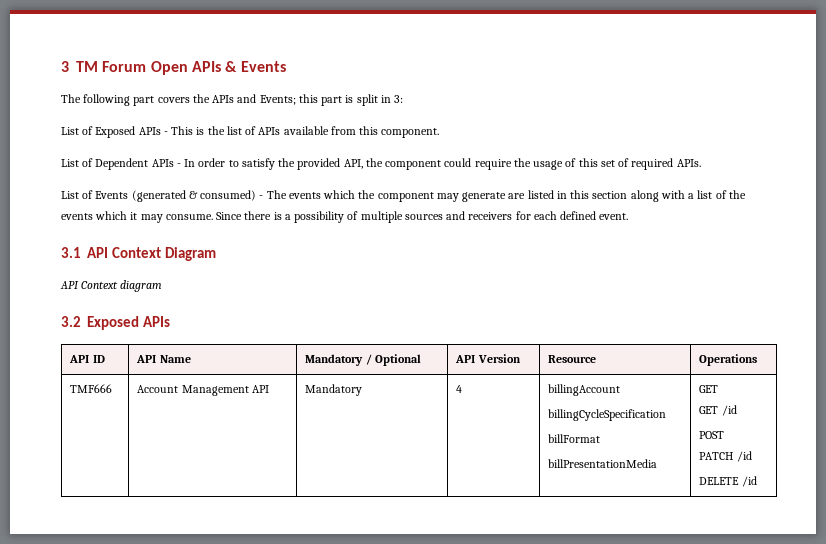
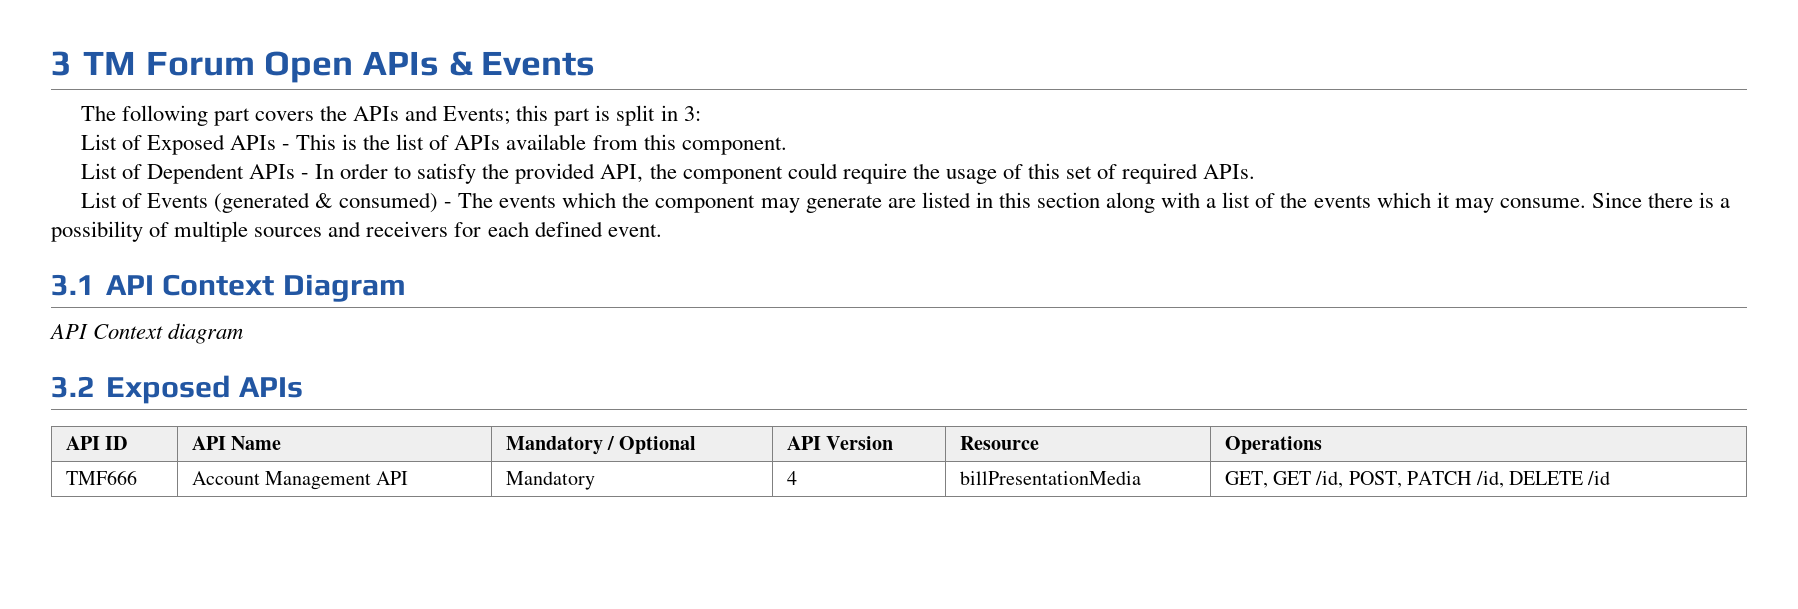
- TMF666 | Account Management API | Mandatory | 4 | billingAccount
- billingCycleSpecification
- billFormat
- billPresentationMedia | GET
- GET /id
- POST
- PATCH /id
- DELETE /id
+ TMF666 | Account Management API | Mandatory | 4 | billPresentationMedia | GET, GET /id, POST, PATCH /id, DELETE /id

